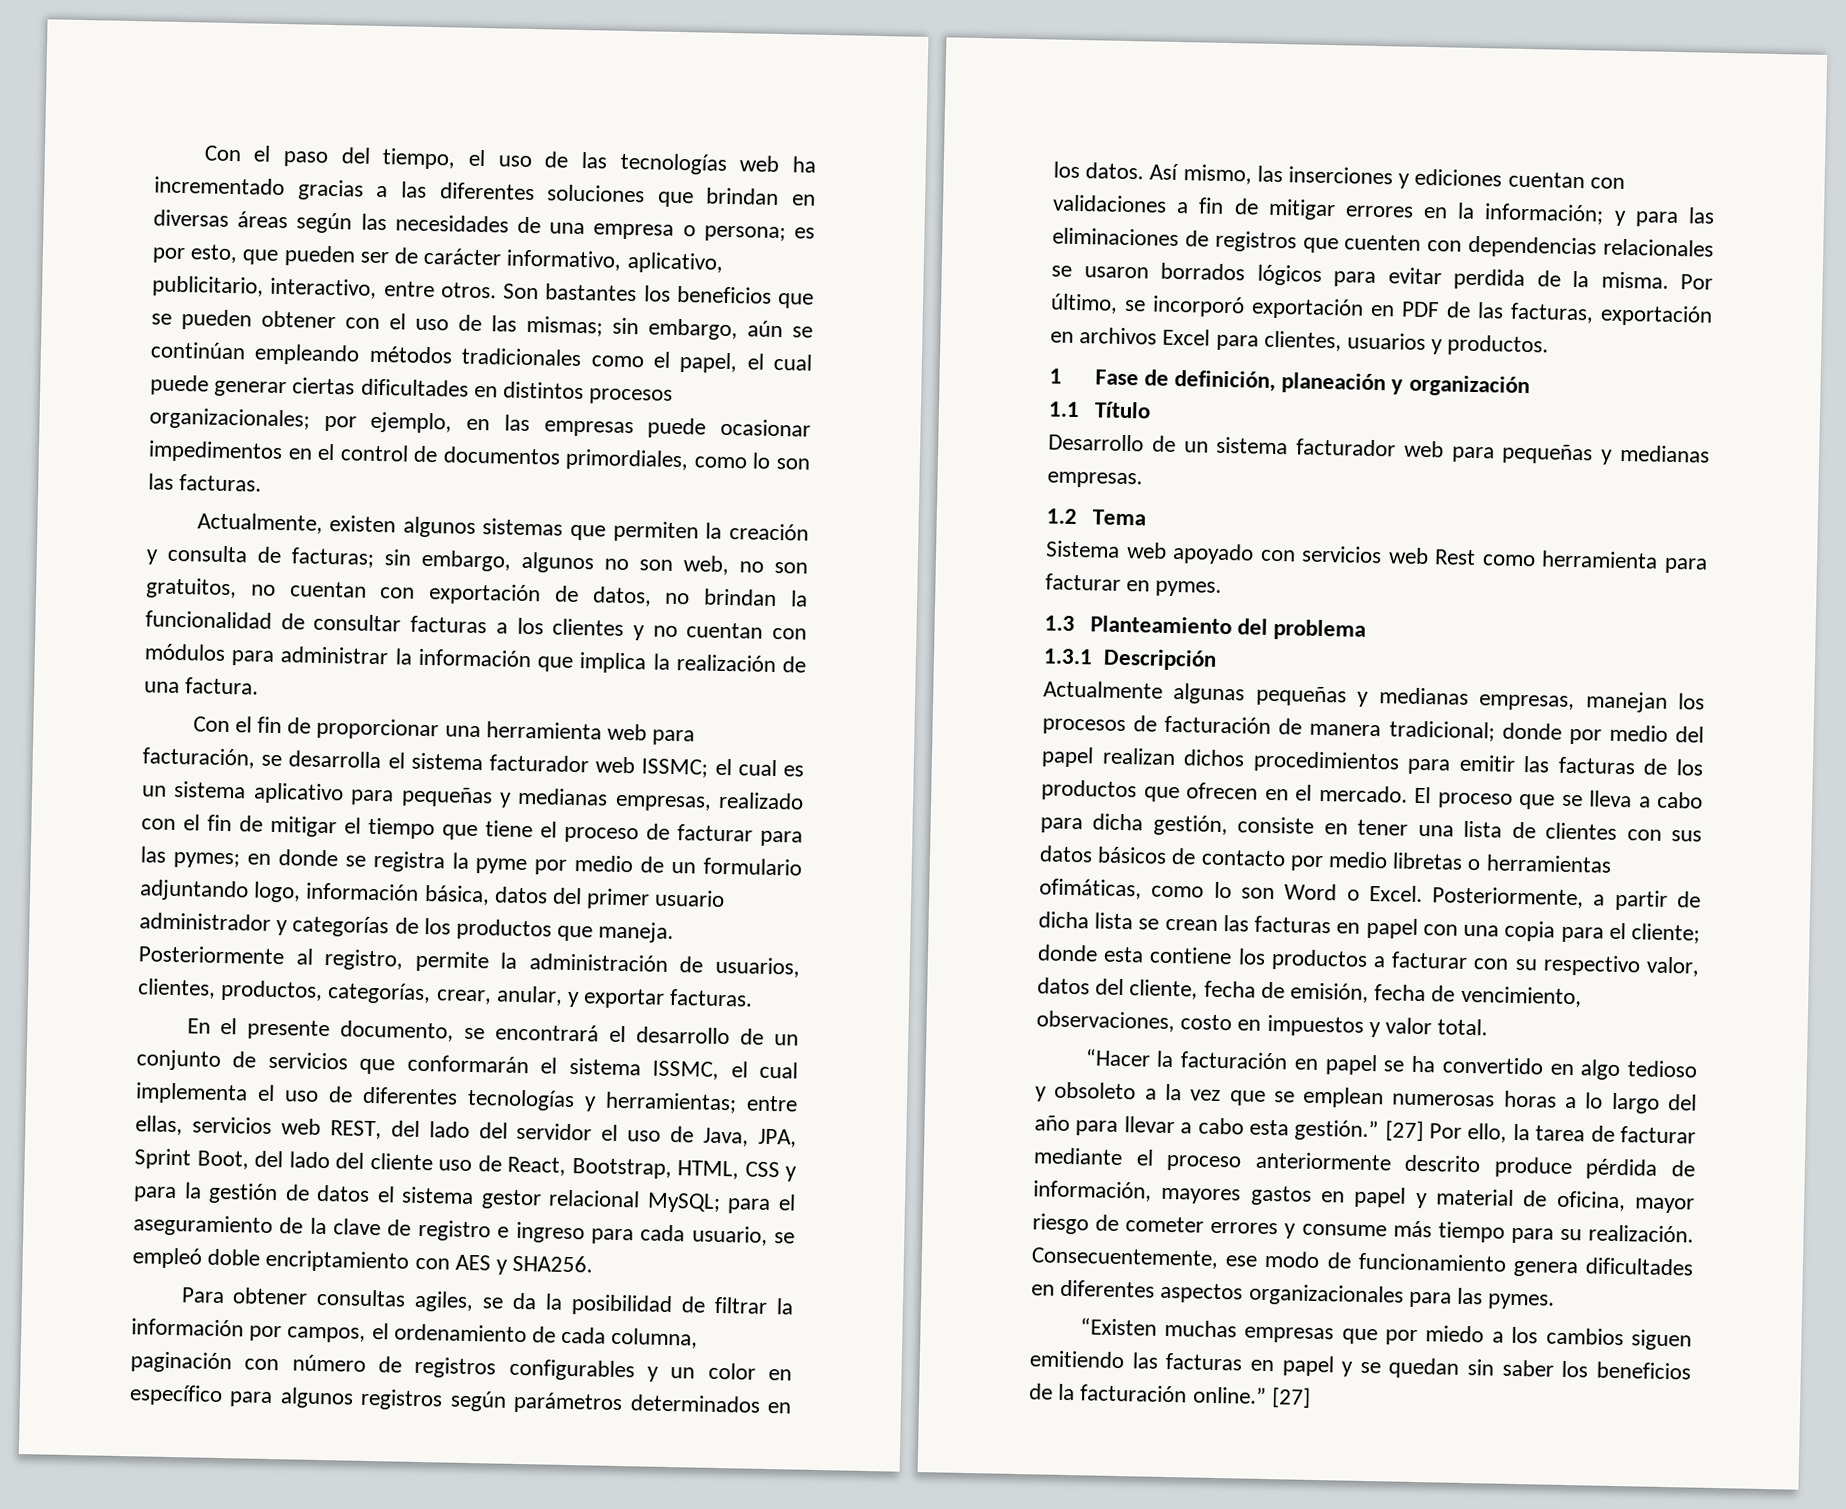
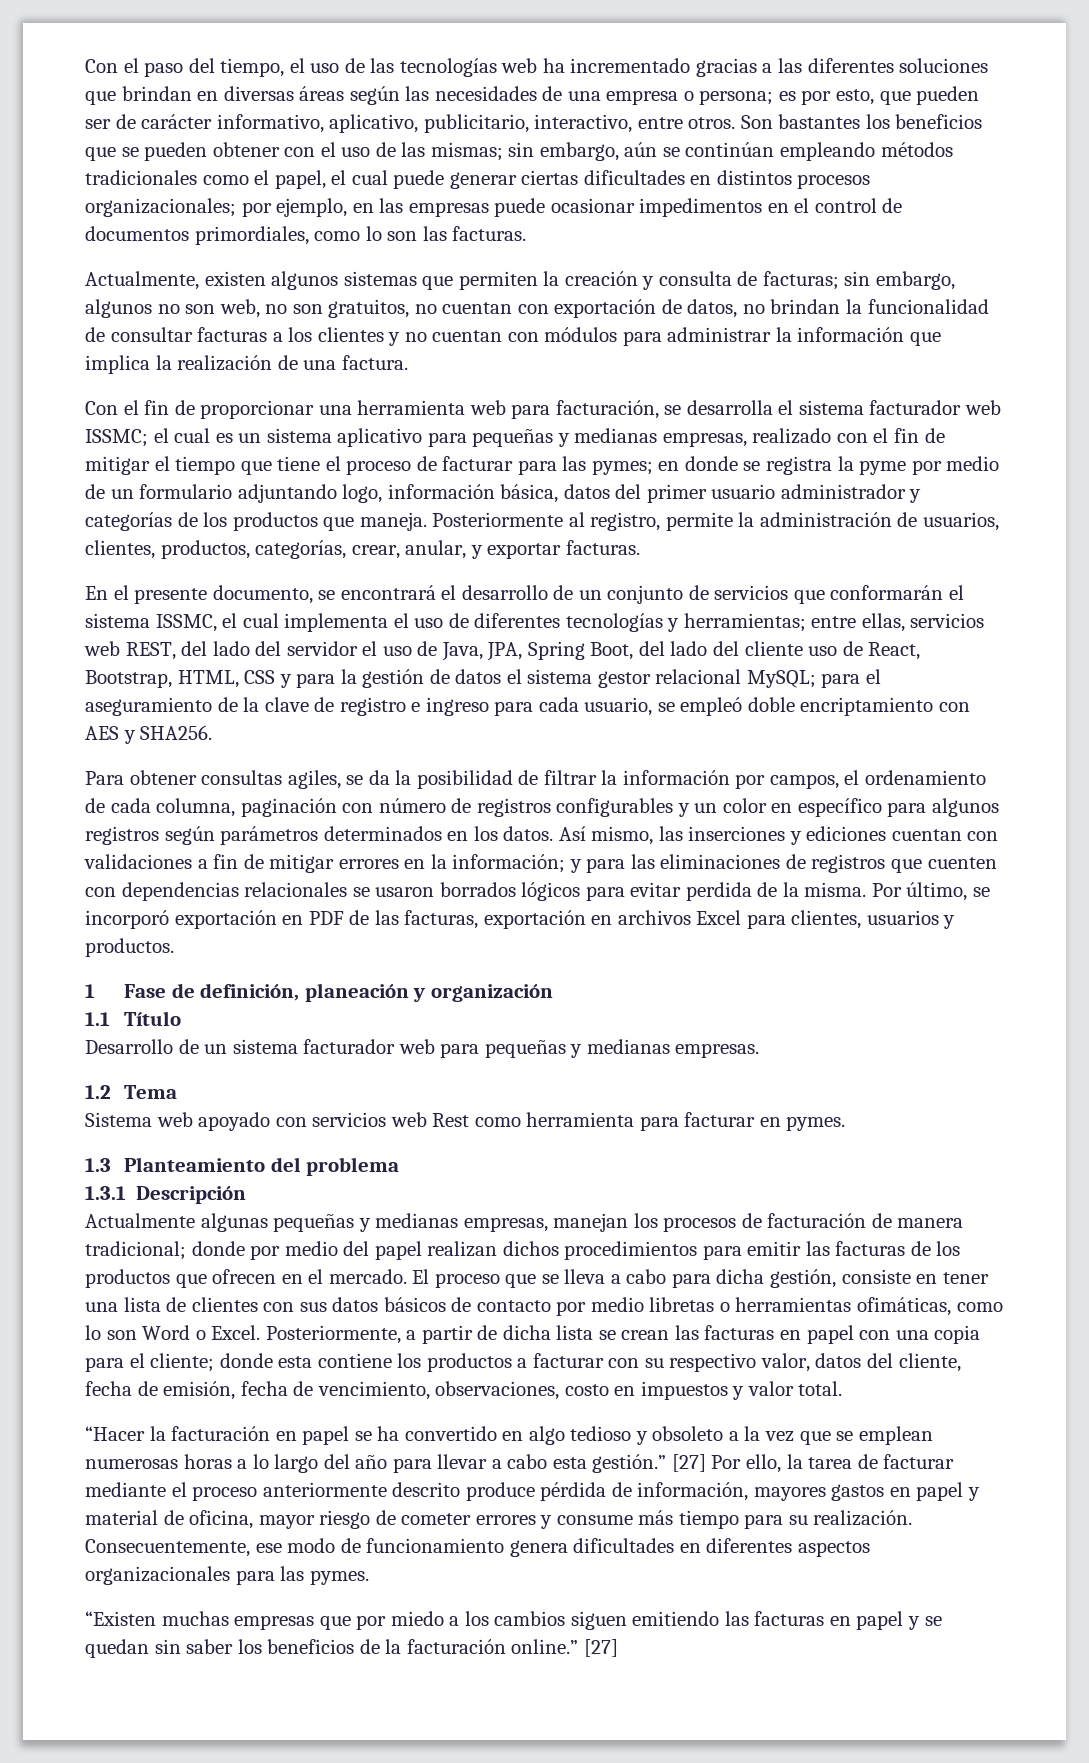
- entre ellas, servicios web REST, del lado del servidor el uso de Java, JPA, Sprint Boot, del lado del cliente uso de React, Bootstrap, HTML, CSS y para la gestión de datos el sistema gestor relacional MySQL;
+ entre ellas, servicios web REST, del lado del servidor el uso de Java, JPA, Spring Boot, del lado del cliente uso de React, Bootstrap, HTML, CSS y para la gestión de datos el sistema gestor relacional MySQL;

